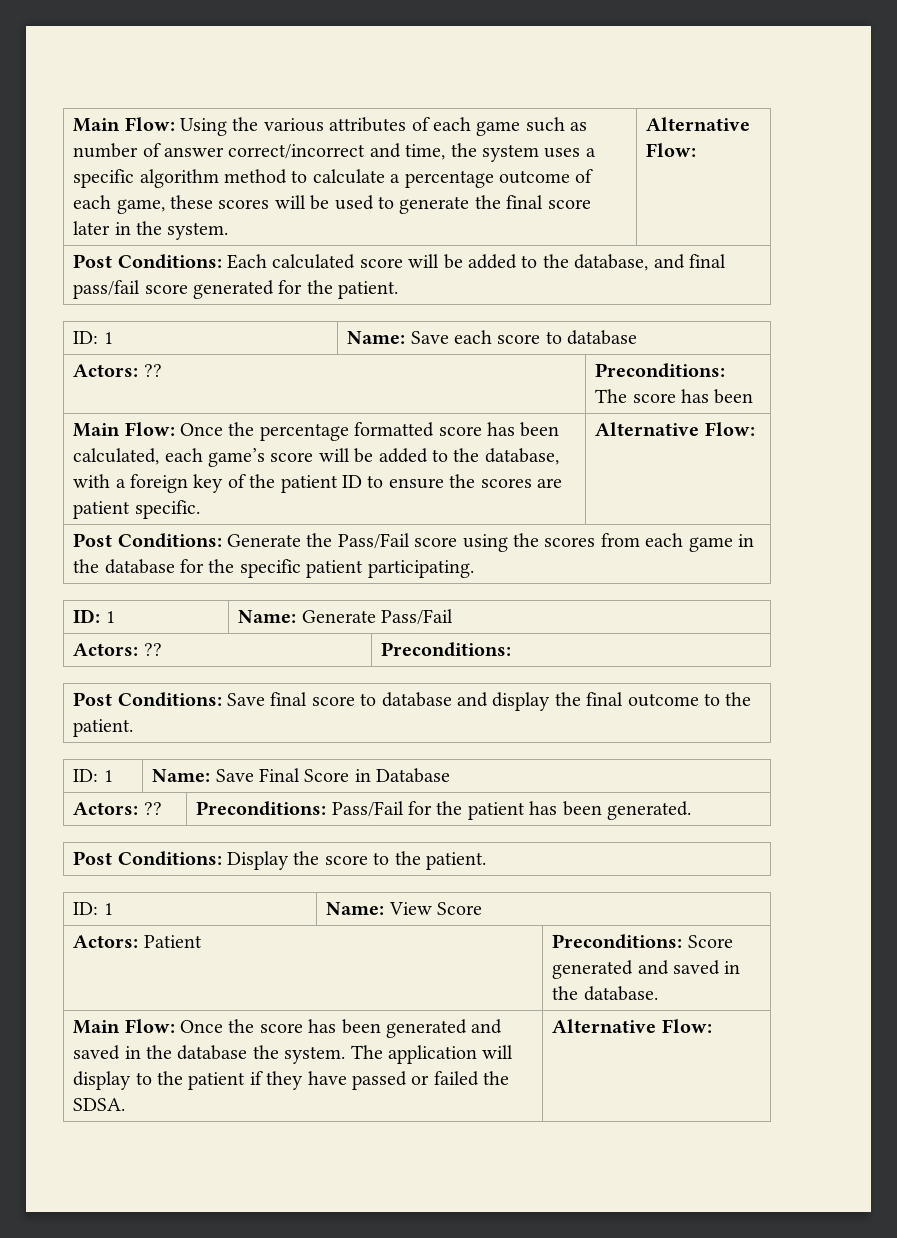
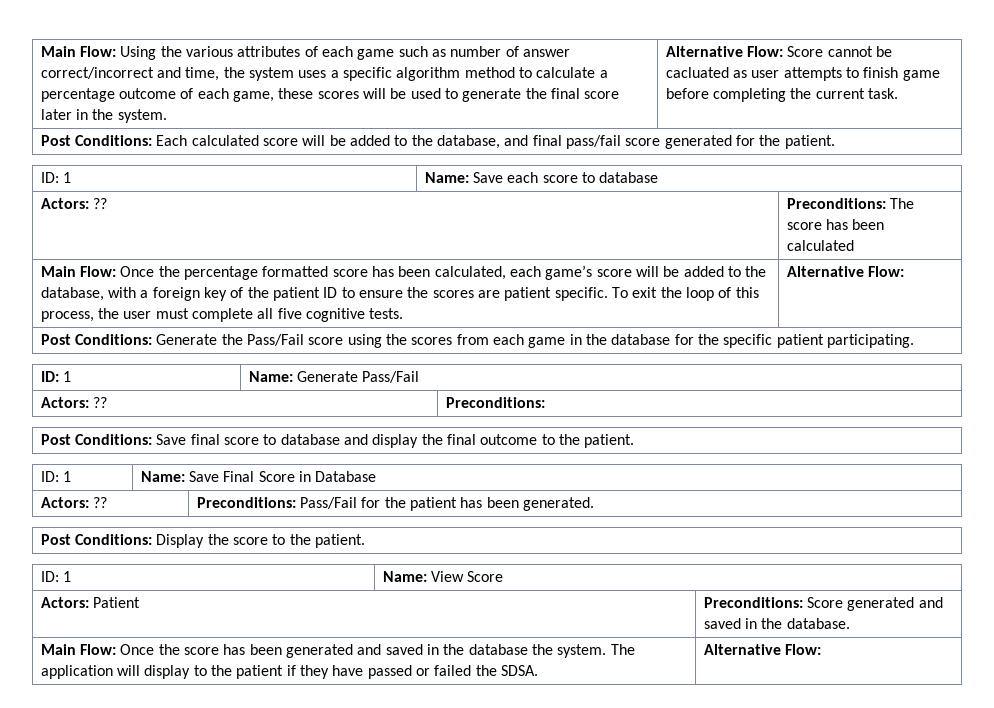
- Main Flow: Using the various attributes of each game such as number of answer correct/incorrect and time, the system uses a specific algorithm method to calculate a percentage outcome of each game, these scores will be used to generate the final score later in the system. | Alternative Flow:
+ Main Flow: Using the various attributes of each game such as number of answer correct/incorrect and time, the system uses a specific algorithm method to calculate a percentage outcome of each game, these scores will be used to generate the final score later in the system. | Alternative Flow: Score cannot be cacluated as user attempts to finish game before completing the current task.
- Actors: ?? | Preconditions: The score has been
+ Actors: ?? | Preconditions: The score has been calculated
+ To exit the loop of this process, the user must complete all five cognitive tests.

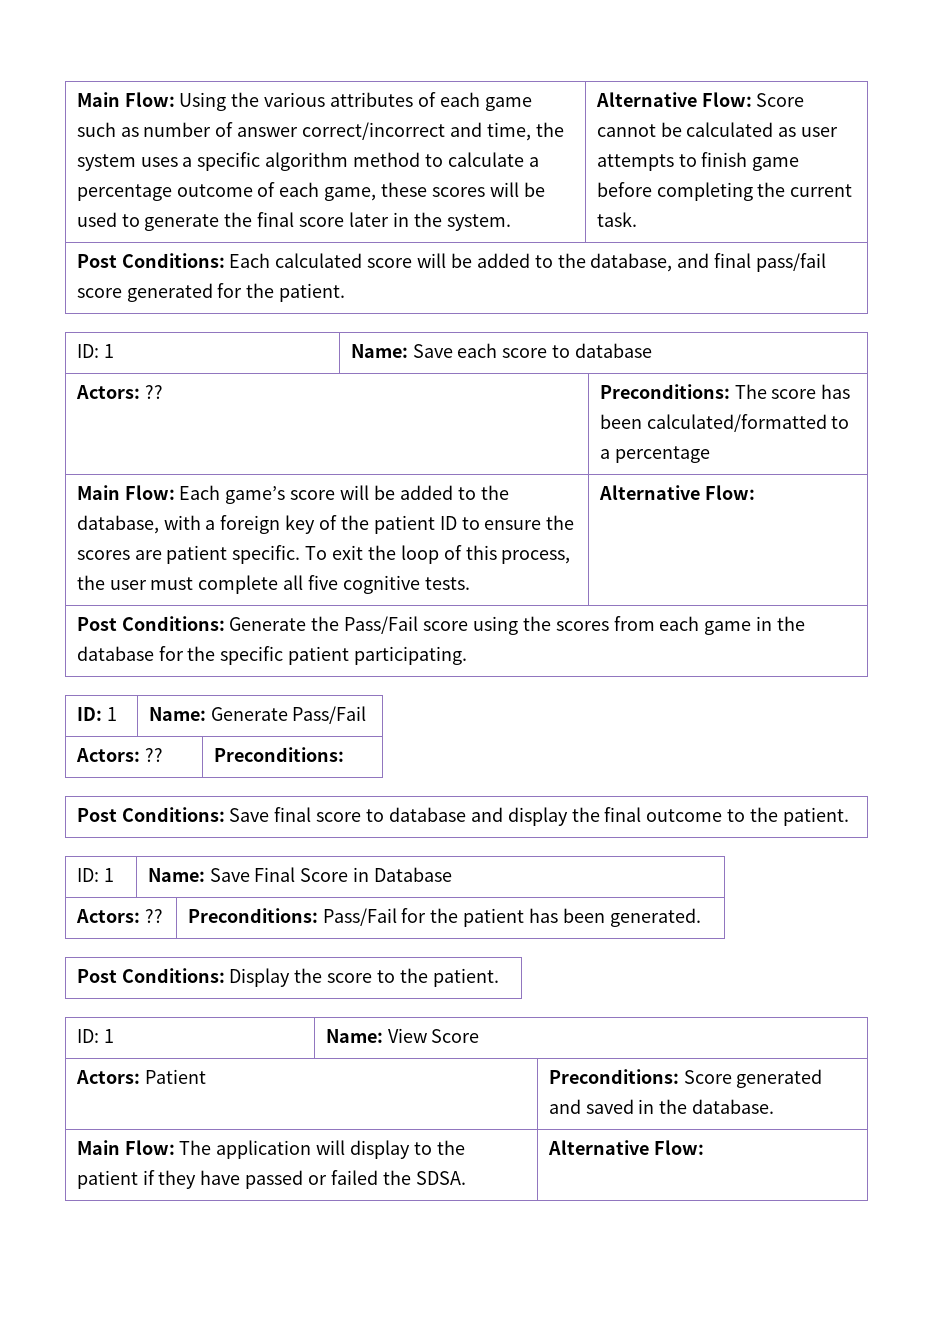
- Alternative Flow: Score cannot be cacluated as user attempts to finish game before completing the current task.
+ Alternative Flow: Score cannot be calculated as user attempts to finish game before completing the current task.
- Actors: ?? | Preconditions: The score has been calculated
- Main Flow: Once the percentage formatted score has been calculated, each game’s score will be added to the database, with a foreign key of the patient ID to ensure the scores are patient specific.
+ Actors: ?? | Preconditions: The score has been calculated/formatted to a percentage
+ Main Flow: Each game’s score will be added to the database, with a foreign key of the patient ID to ensure the scores are patient specific.
- Main Flow: Once the score has been generated and saved in the database the system. The application will display to the patient if they have passed or failed the SDSA. | Alternative Flow:
+ Main Flow: The application will display to the patient if they have passed or failed the SDSA. | Alternative Flow:

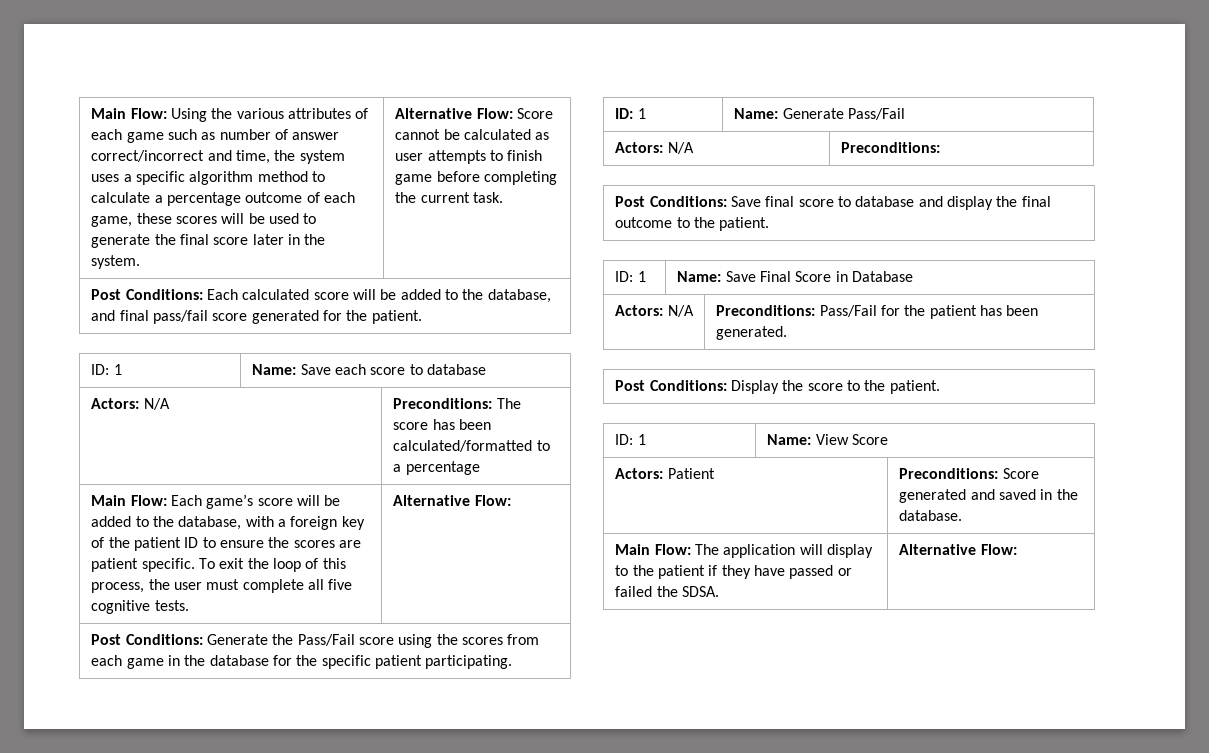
- Actors: ?? | Preconditions: The score has been calculated/formatted to a percentage
+ Actors: N/A | Preconditions: The score has been calculated/formatted to a percentage
  ID: 1 | Name: Generate Pass/Fail
- Actors: ?? | Preconditions:
+ Actors: N/A | Preconditions:
- Actors: ?? | Preconditions: Pass/Fail for the patient has been generated.
+ Actors: N/A | Preconditions: Pass/Fail for the patient has been generated.

